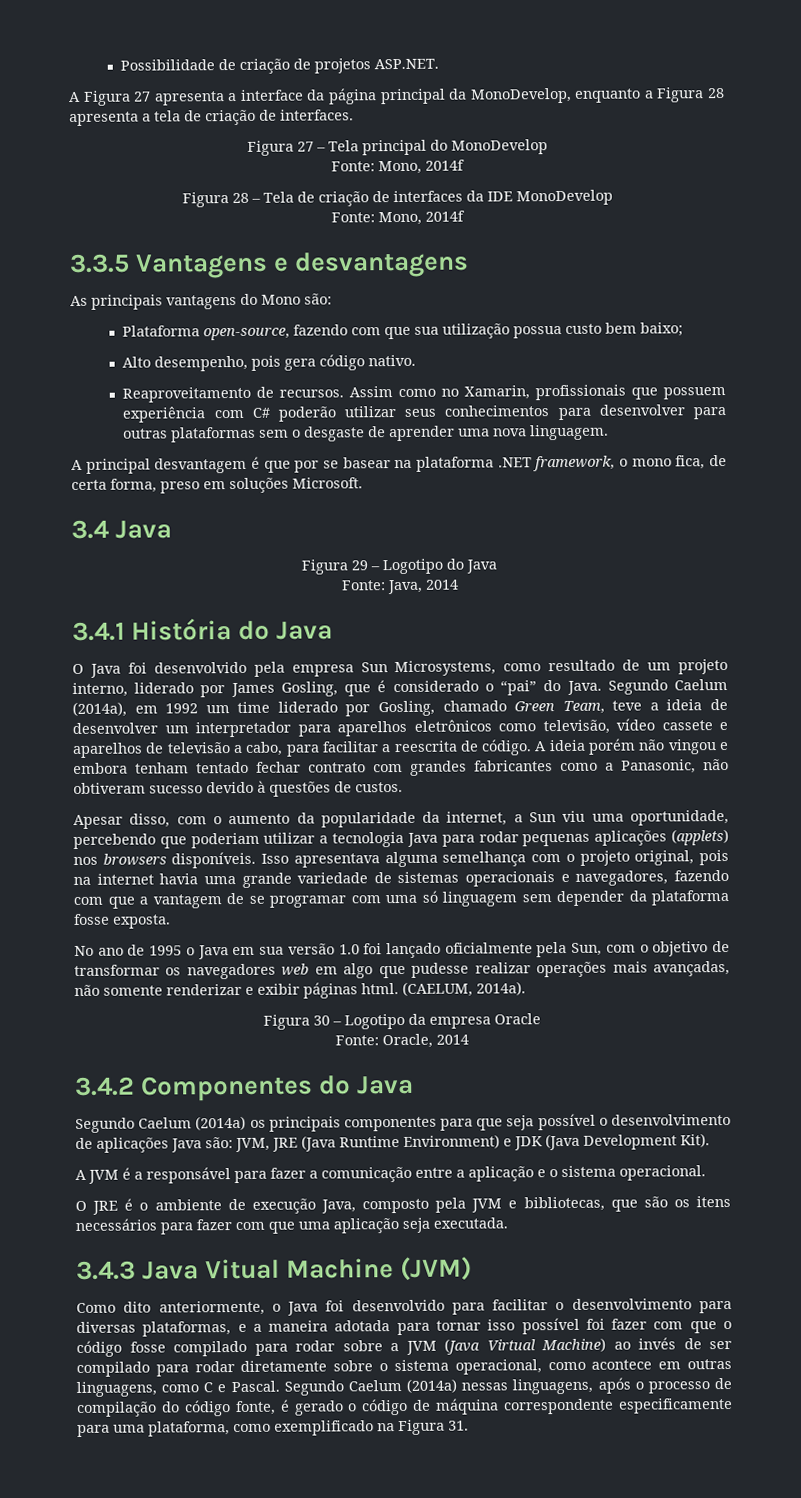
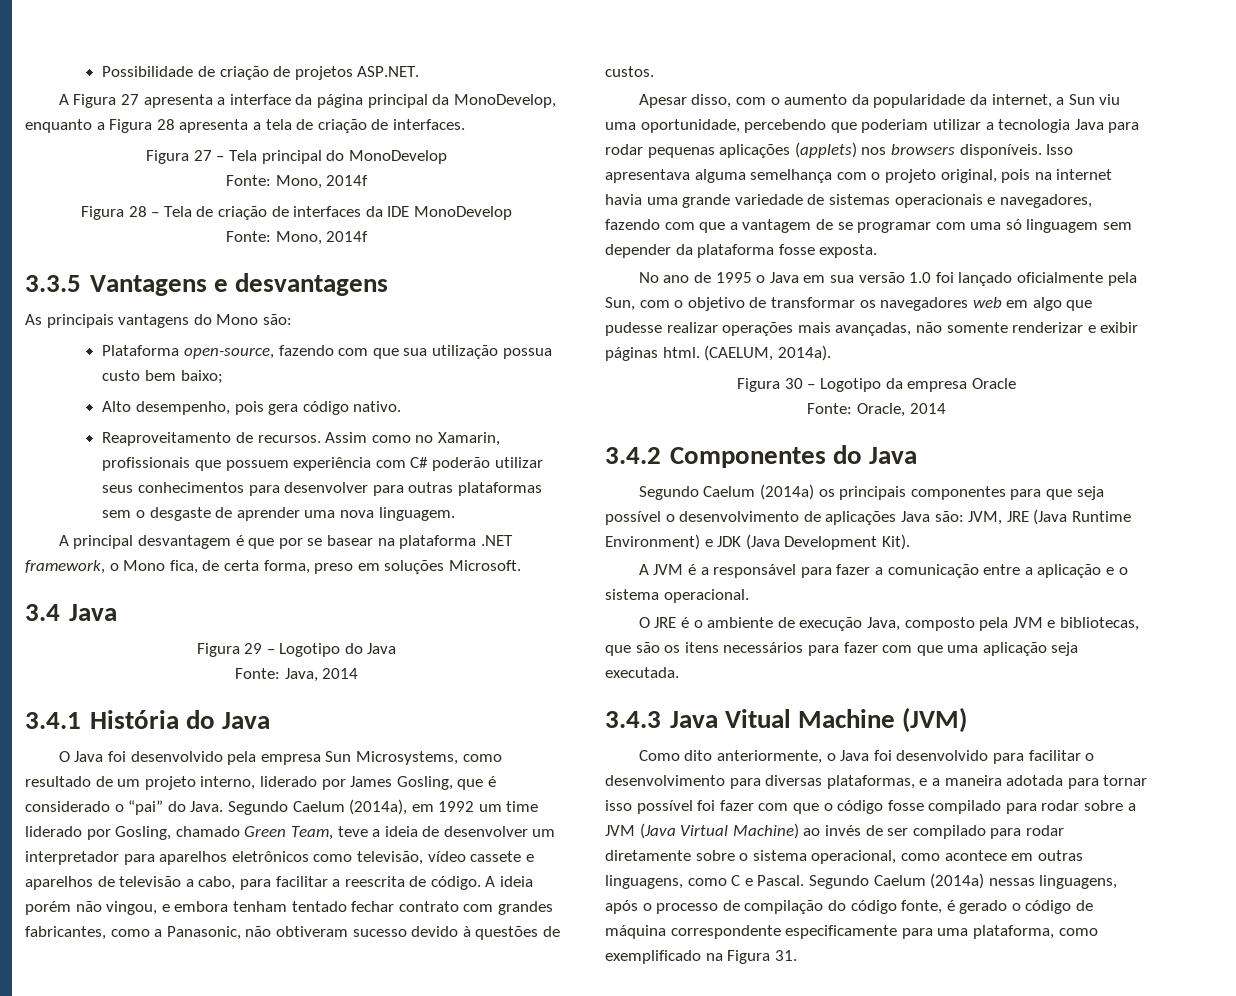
- A principal desvantagem é que por se basear na plataforma .NET framework, o mono fica, de certa forma, preso em soluções Microsoft.
+ A principal desvantagem é que por se basear na plataforma .NET framework, o Mono fica, de certa forma, preso em soluções Microsoft.
- A ideia porém não vingou e embora tenham tentado fechar contrato com grandes fabricantes como a Panasonic, não obtiveram sucesso devido à questões de custos.
+ A ideia porém não vingou, e embora tenham tentado fechar contrato com grandes fabricantes, como a Panasonic, não obtiveram sucesso devido à questões de custos.

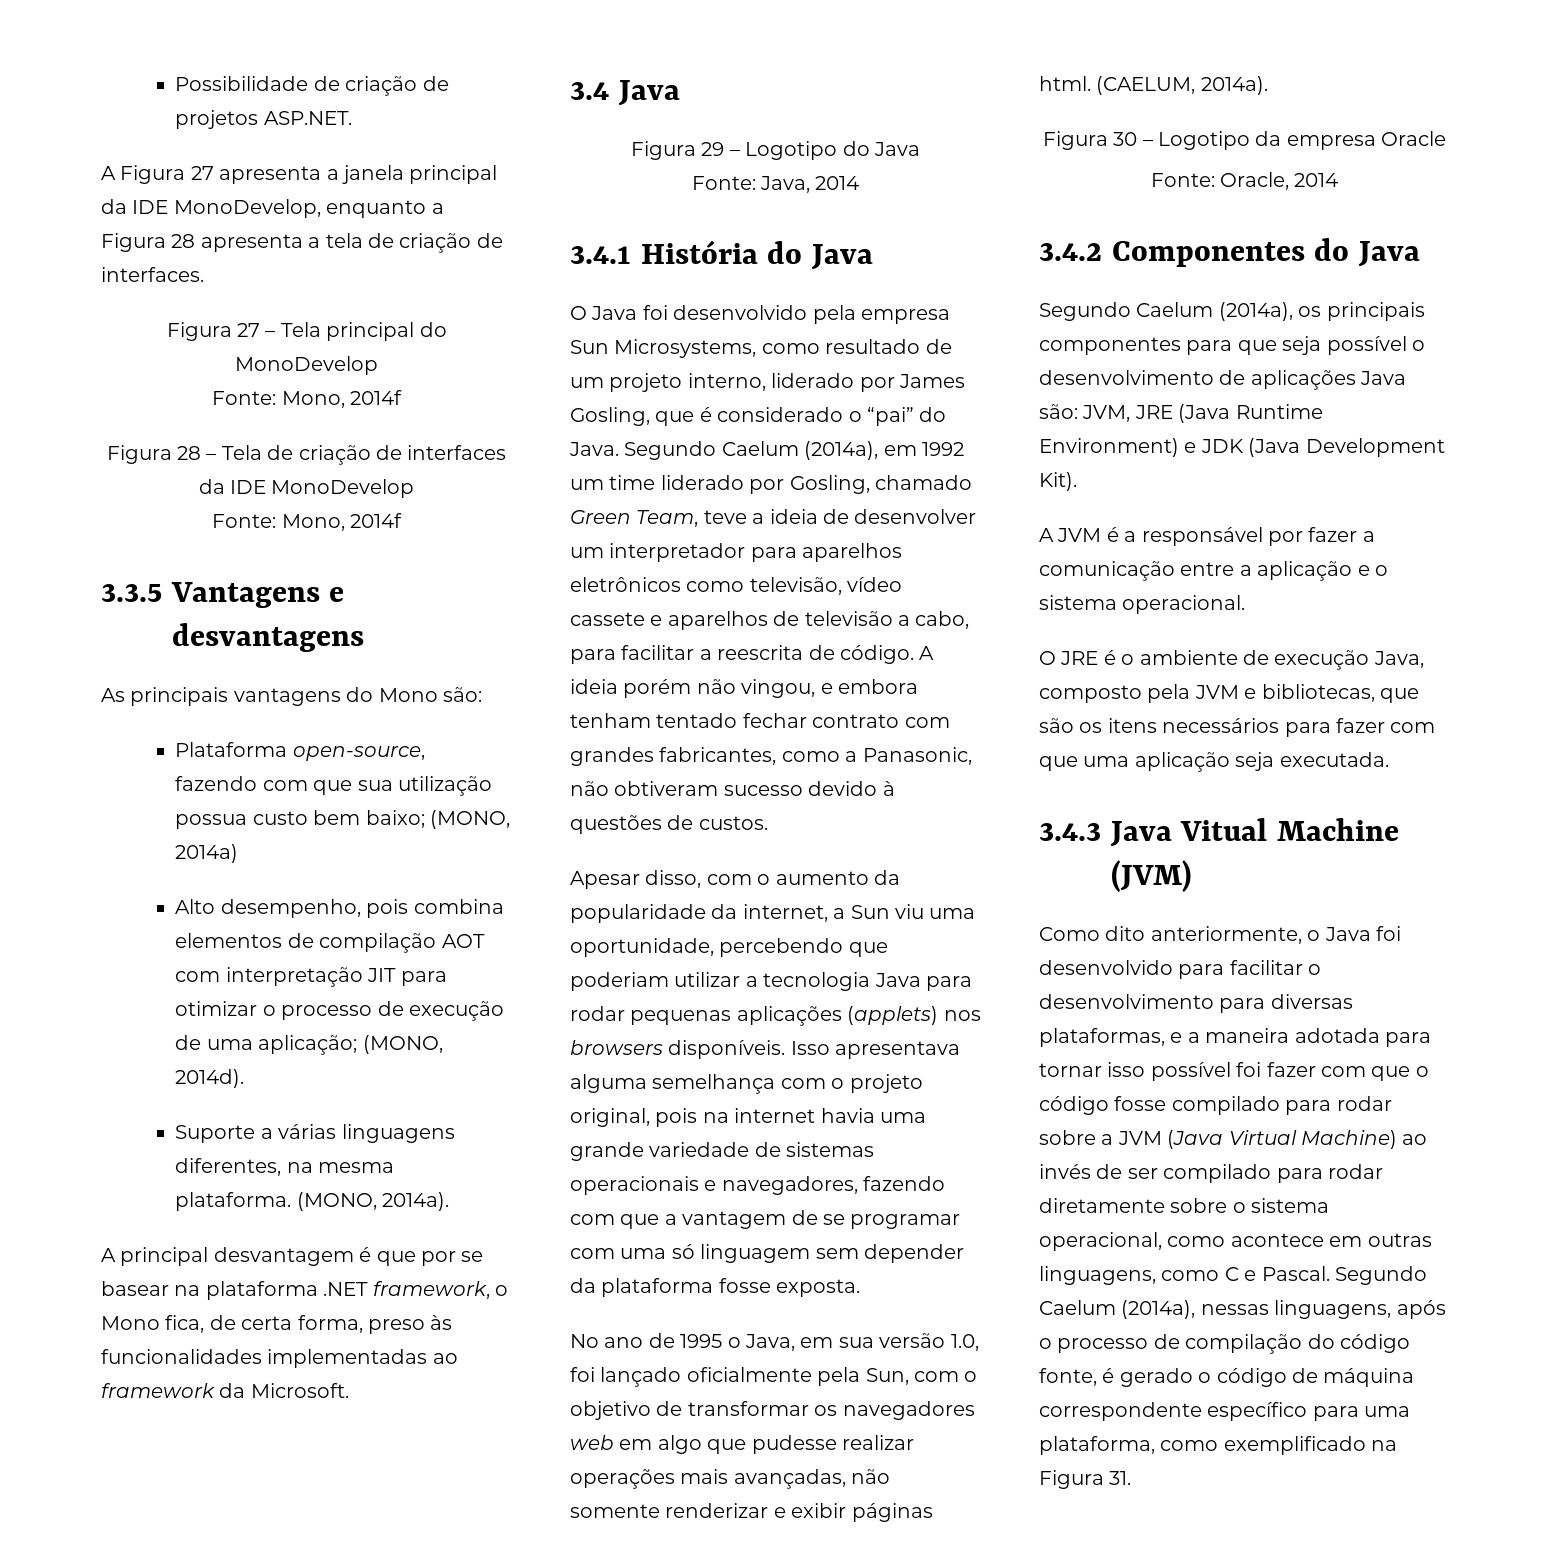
- A Figura 27 apresenta a interface da página principal da MonoDevelop, enquanto a Figura 28 apresenta a tela de criação de interfaces.
+ A Figura 27 apresenta a janela principal da IDE MonoDevelop, enquanto a Figura 28 apresenta a tela de criação de interfaces.
- Plataforma open-source, fazendo com que sua utilização possua custo bem baixo;
+ Plataforma open-source, fazendo com que sua utilização possua custo bem baixo; (MONO, 2014a)
- Alto desempenho, pois gera código nativo.
- Reaproveitamento de recursos. Assim como no Xamarin, profissionais que possuem experiência com C# poderão utilizar seus conhecimentos para desenvolver para outras plataformas sem o desgaste de aprender uma nova linguagem.
+ Alto desempenho, pois combina elementos de compilação AOT com interpretação JIT para otimizar o processo de execução de uma aplicação; (MONO, 2014d).
+ Suporte a várias linguagens diferentes, na mesma plataforma. (MONO, 2014a).
- A principal desvantagem é que por se basear na plataforma .NET framework, o Mono fica, de certa forma, preso em soluções Microsoft.
+ A principal desvantagem é que por se basear na plataforma .NET framework, o Mono fica, de certa forma, preso às funcionalidades implementadas ao framework da Microsoft.
- No ano de 1995 o Java em sua versão 1.0 foi lançado oficialmente pela Sun, com o objetivo de transformar os navegadores web em algo que pudesse realizar operações mais avançadas, não somente renderizar e exibir páginas html.
+ No ano de 1995 o Java, em sua versão 1.0, foi lançado oficialmente pela Sun, com o objetivo de transformar os navegadores web em algo que pudesse realizar operações mais avançadas, não somente renderizar e exibir páginas html.
- Segundo Caelum (2014a) os principais componentes para que seja possível o desenvolvimento de aplicações Java são: JVM, JRE (Java Runtime Environment) e JDK (Java Development Kit).
+ Segundo Caelum (2014a), os principais componentes para que seja possível o desenvolvimento de aplicações Java são: JVM, JRE (Java Runtime Environment) e JDK (Java Development Kit).
- A JVM é a responsável para fazer a comunicação entre a aplicação e o sistema operacional.
+ A JVM é a responsável por fazer a comunicação entre a aplicação e o sistema operacional.
- Segundo Caelum (2014a) nessas linguagens, após o processo de compilação do código fonte, é gerado o código de máquina correspondente especificamente para uma plataforma, como exemplificado na Figura 31.
+ Segundo Caelum (2014a), nessas linguagens, após o processo de compilação do código fonte, é gerado o código de máquina correspondente específico para uma plataforma, como exemplificado na Figura 31.

